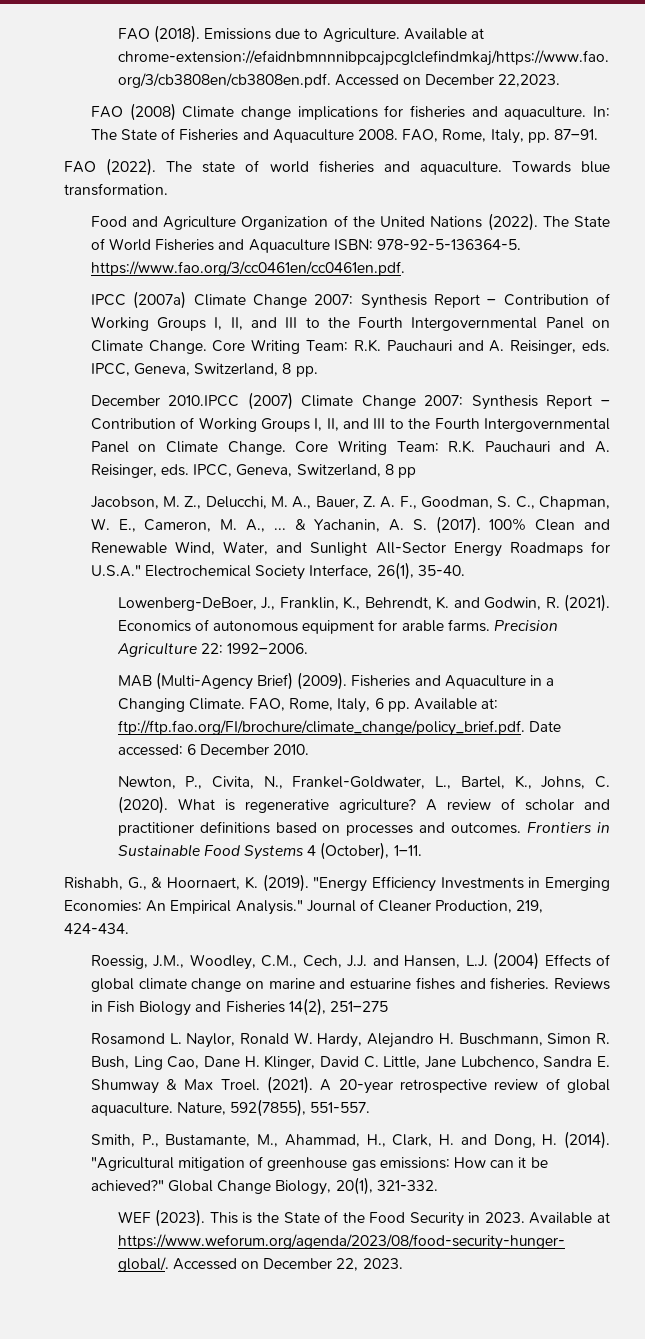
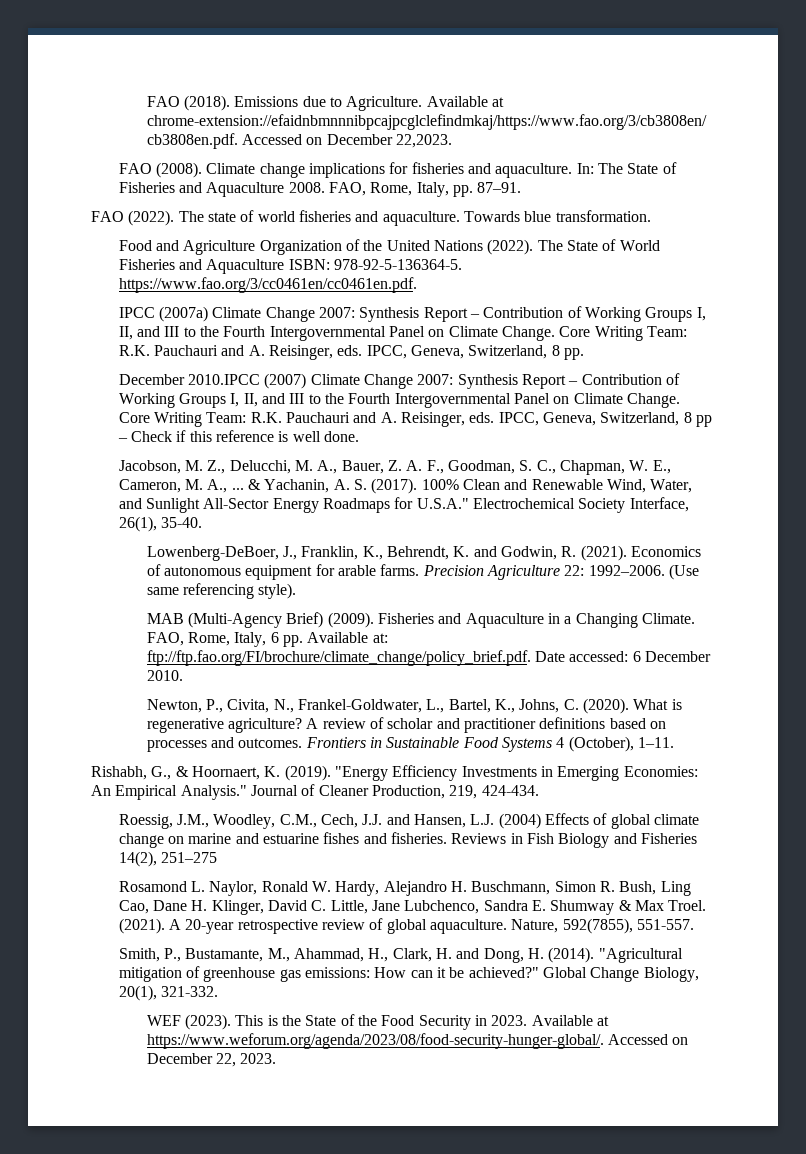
- FAO (2008) Climate change implications for fisheries and aquaculture.
+ FAO (2008). Climate change implications for fisheries and aquaculture.
- Core Writing Team: R.K. Pauchauri and A. Reisinger, eds. IPCC, Geneva, Switzerland, 8 pp
+ Core Writing Team: R.K. Pauchauri and A. Reisinger, eds. IPCC, Geneva, Switzerland, 8 pp – Check if this reference is well done.
+ (Use same referencing style).

